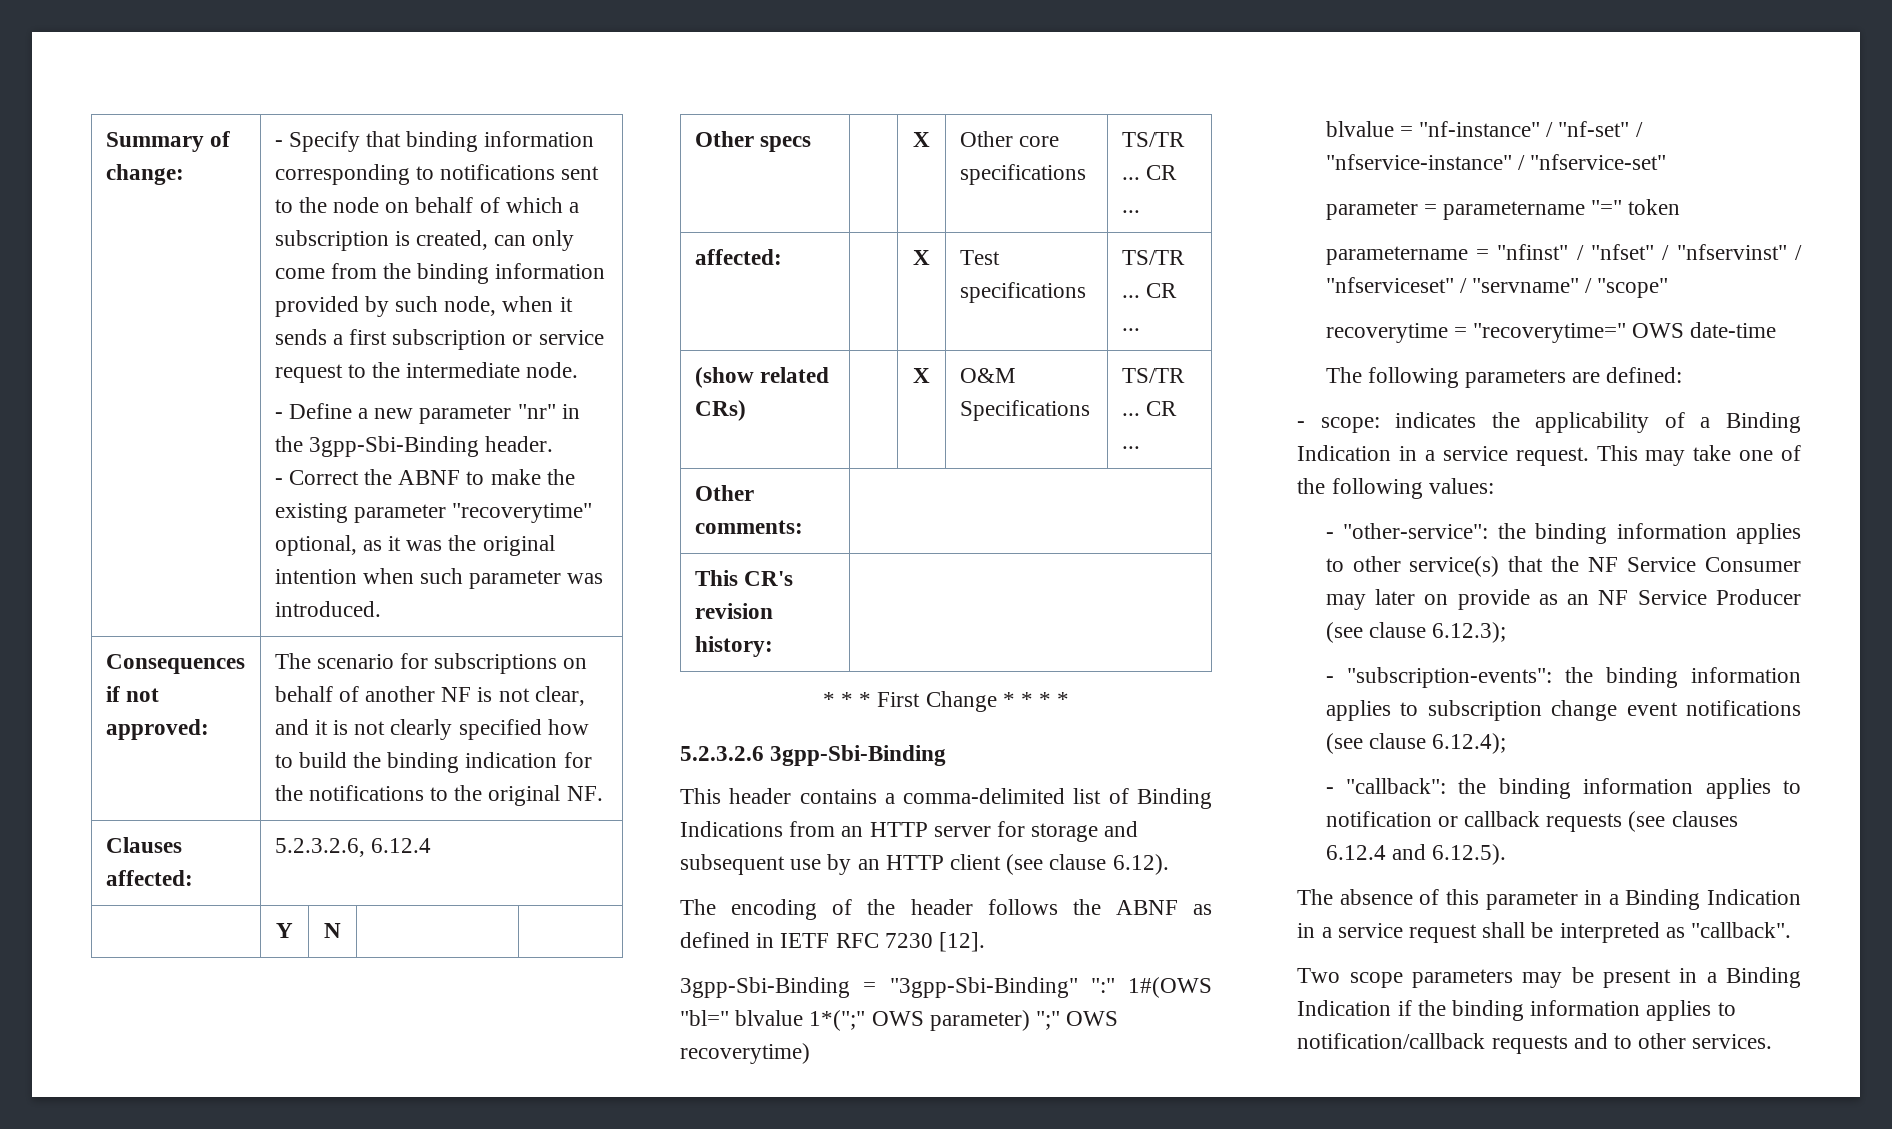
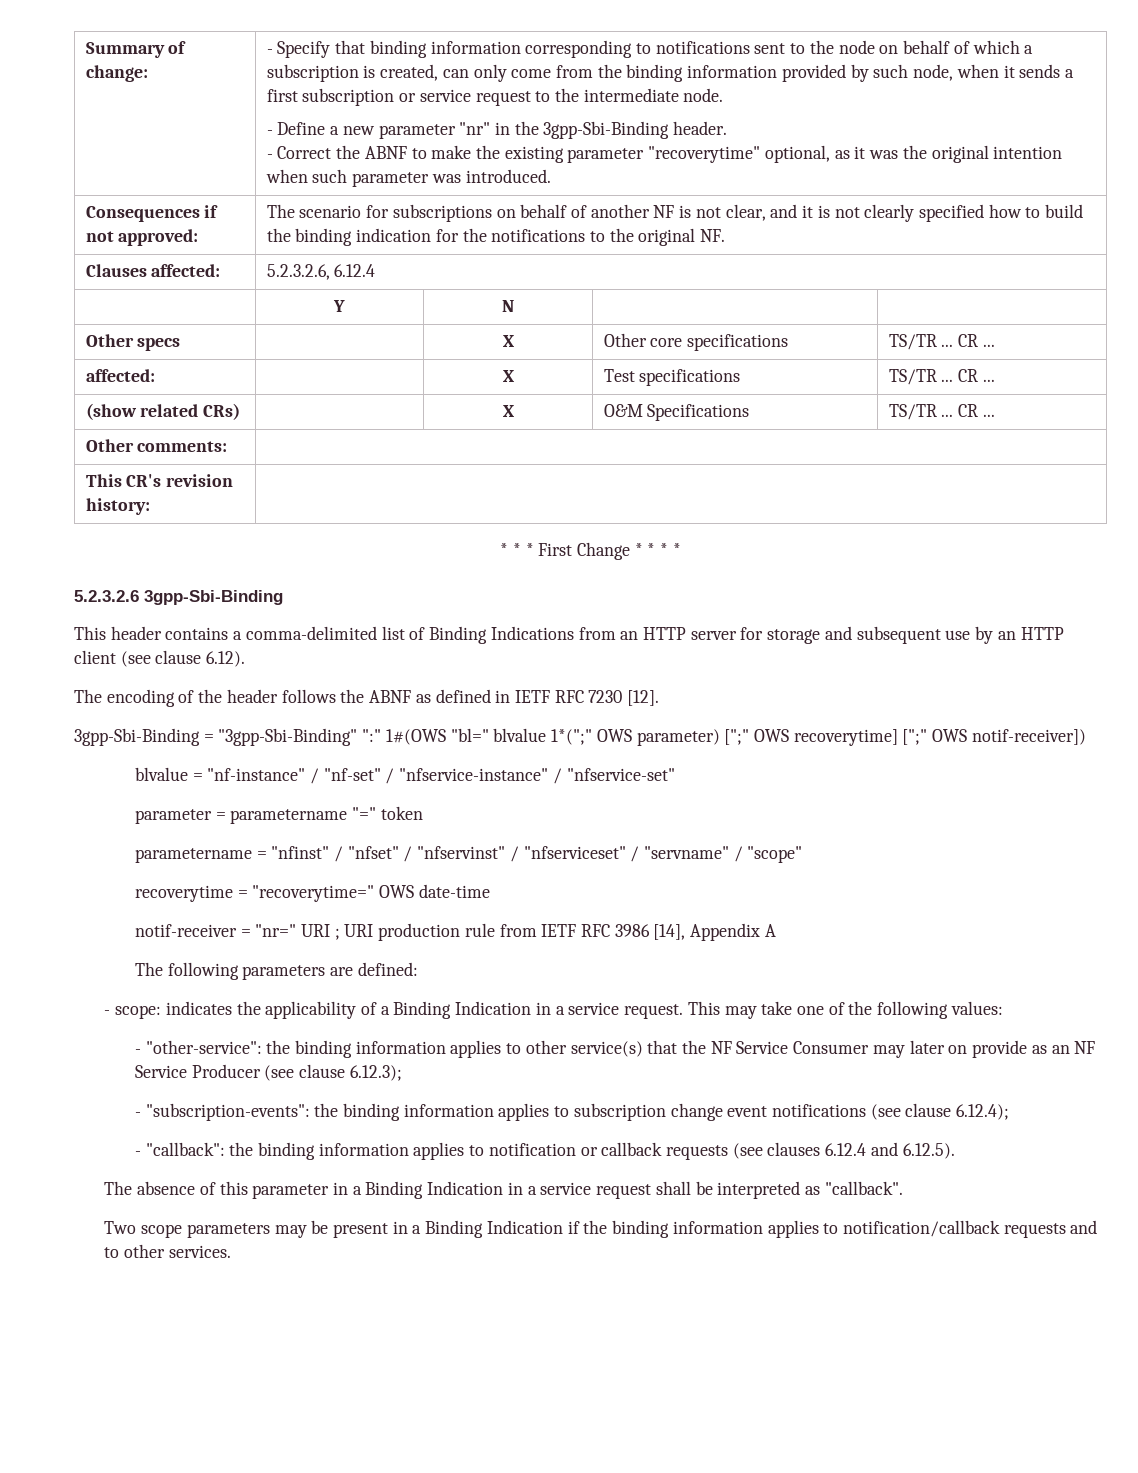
- 3gpp-Sbi-Binding = "3gpp-Sbi-Binding" ":" 1#(OWS "bl=" blvalue 1*(";" OWS parameter) ";" OWS recoverytime)
+ 3gpp-Sbi-Binding = "3gpp-Sbi-Binding" ":" 1#(OWS "bl=" blvalue 1*(";" OWS parameter) [";" OWS recoverytime] [";" OWS notif-receiver])
+ notif-receiver = "nr=" URI ; URI production rule from IETF RFC 3986 [14], Appendix A

